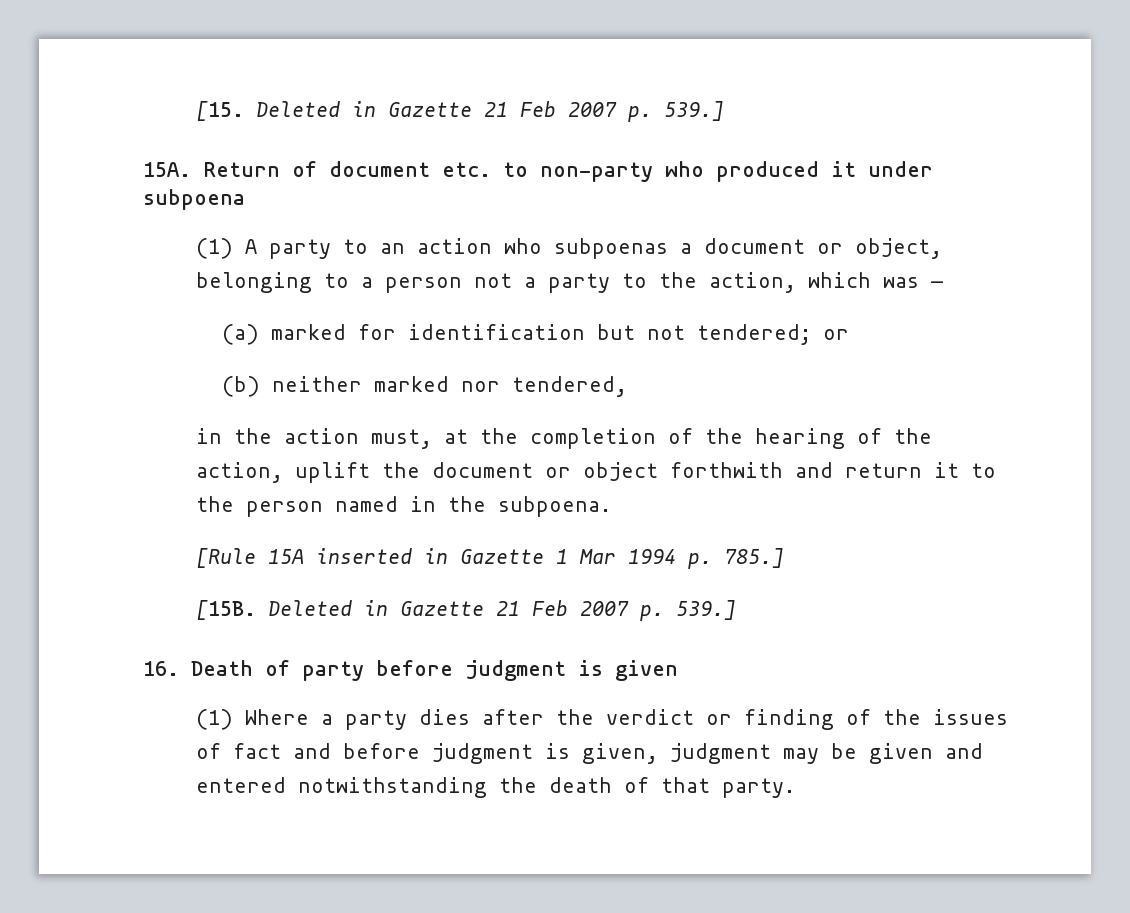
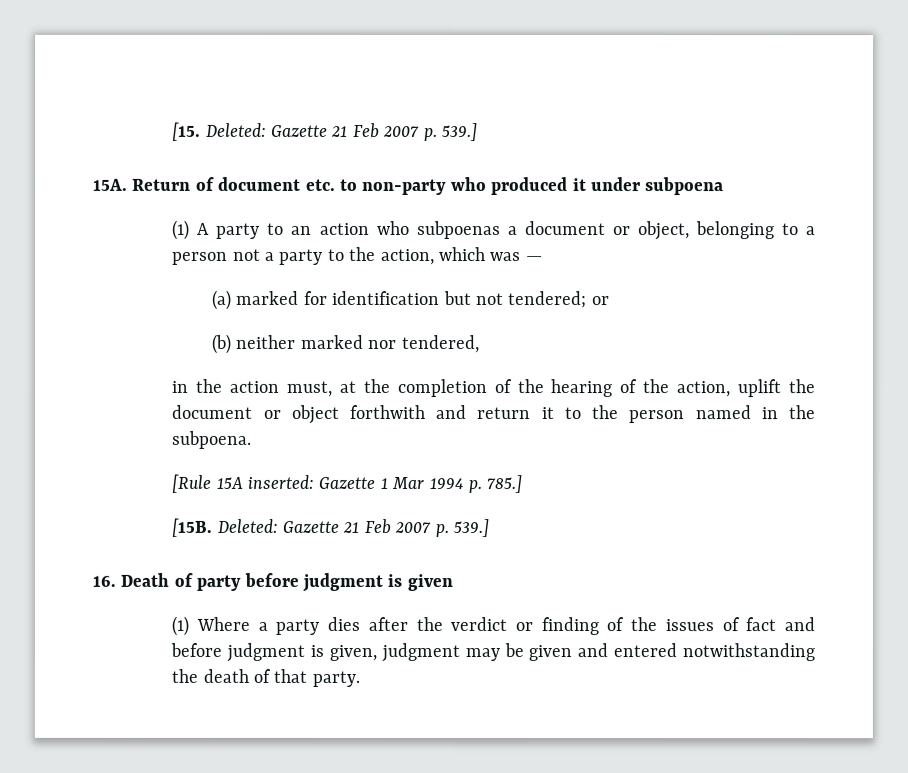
- [15. Deleted in Gazette 21 Feb 2007 p. 539.]
+ [15. Deleted: Gazette 21 Feb 2007 p. 539.]
- [Rule 15A inserted in Gazette 1 Mar 1994 p. 785.]
+ [Rule 15A inserted: Gazette 1 Mar 1994 p. 785.]
- [15B. Deleted in Gazette 21 Feb 2007 p. 539.]
+ [15B. Deleted: Gazette 21 Feb 2007 p. 539.]

